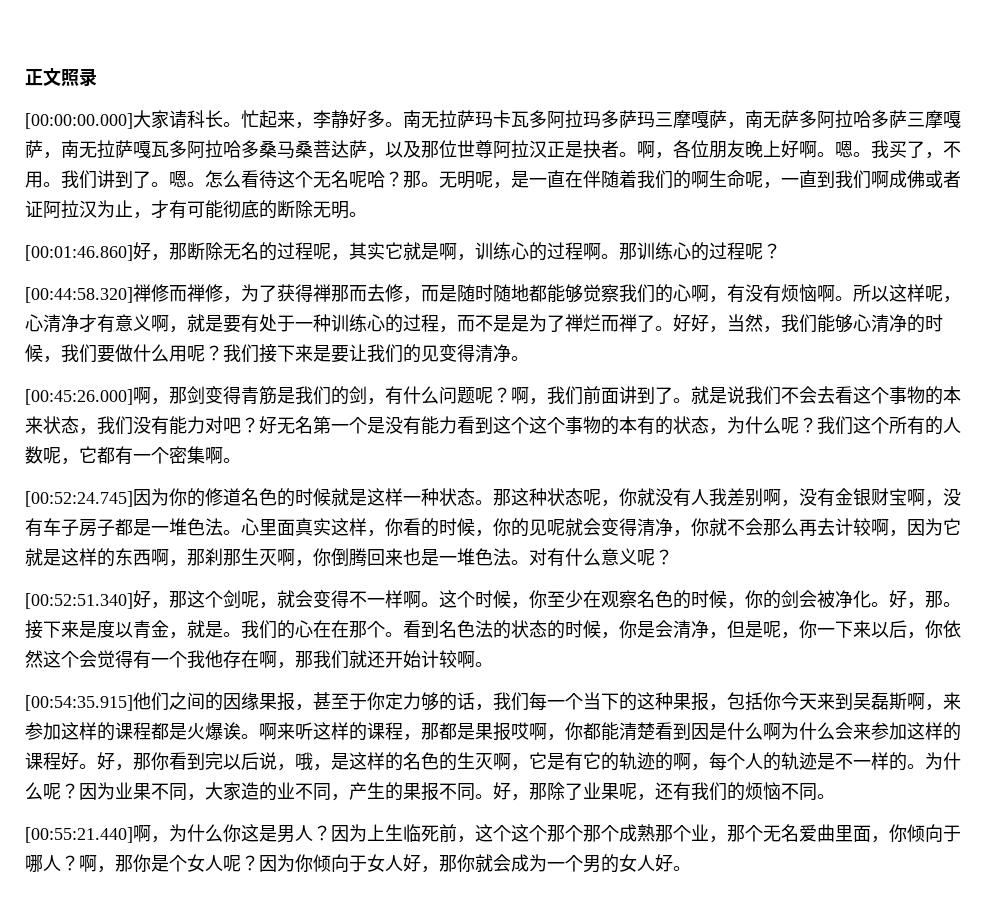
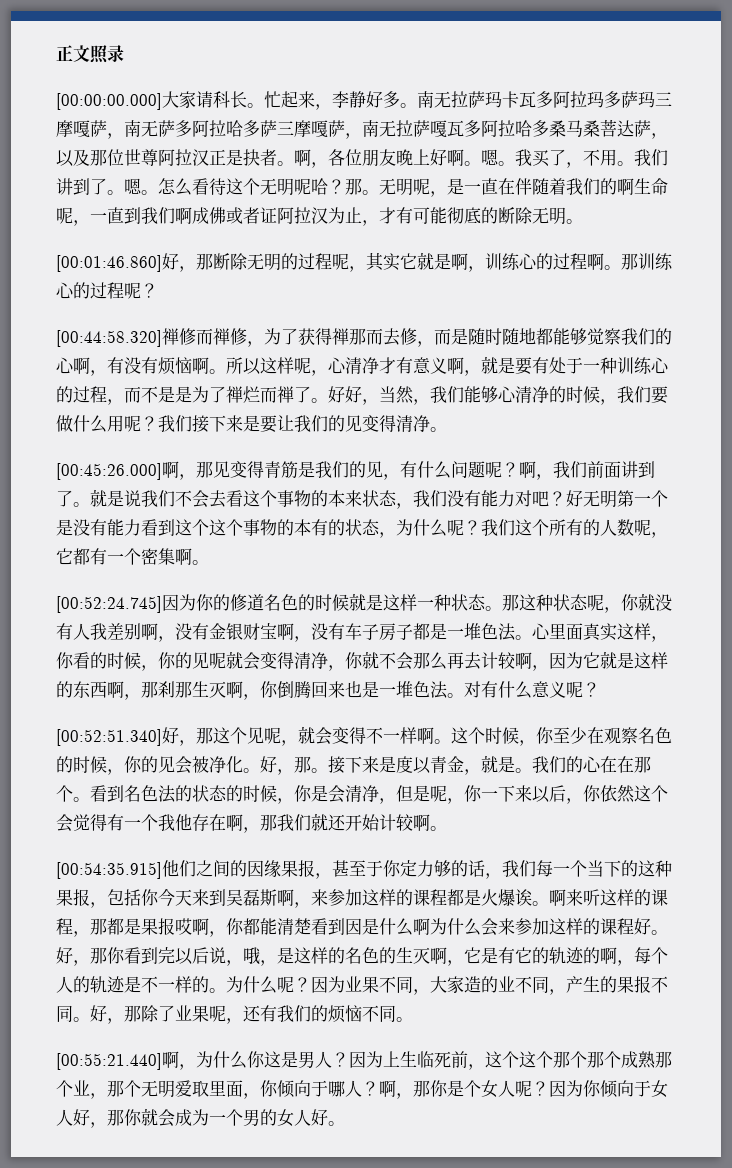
- 怎么看待这个无名呢哈？
+ 怎么看待这个无明呢哈？
- [00:01:46.860]好，那断除无名的过程呢，其实它就是啊，训练心的过程啊。
+ [00:01:46.860]好，那断除无明的过程呢，其实它就是啊，训练心的过程啊。
- [00:45:26.000]啊，那剑变得青筋是我们的剑，有什么问题呢？
+ [00:45:26.000]啊，那见变得青筋是我们的见，有什么问题呢？
- 好无名第一个是没有能力看到这个这个事物的本有的状态，为什么呢？
+ 好无明第一个是没有能力看到这个这个事物的本有的状态，为什么呢？
- [00:52:51.340]好，那这个剑呢，就会变得不一样啊。
+ [00:52:51.340]好，那这个见呢，就会变得不一样啊。
- 这个时候，你至少在观察名色的时候，你的剑会被净化。
+ 这个时候，你至少在观察名色的时候，你的见会被净化。
- 因为上生临死前，这个这个那个那个成熟那个业，那个无名爱曲里面，你倾向于哪人？
+ 因为上生临死前，这个这个那个那个成熟那个业，那个无明爱取里面，你倾向于哪人？

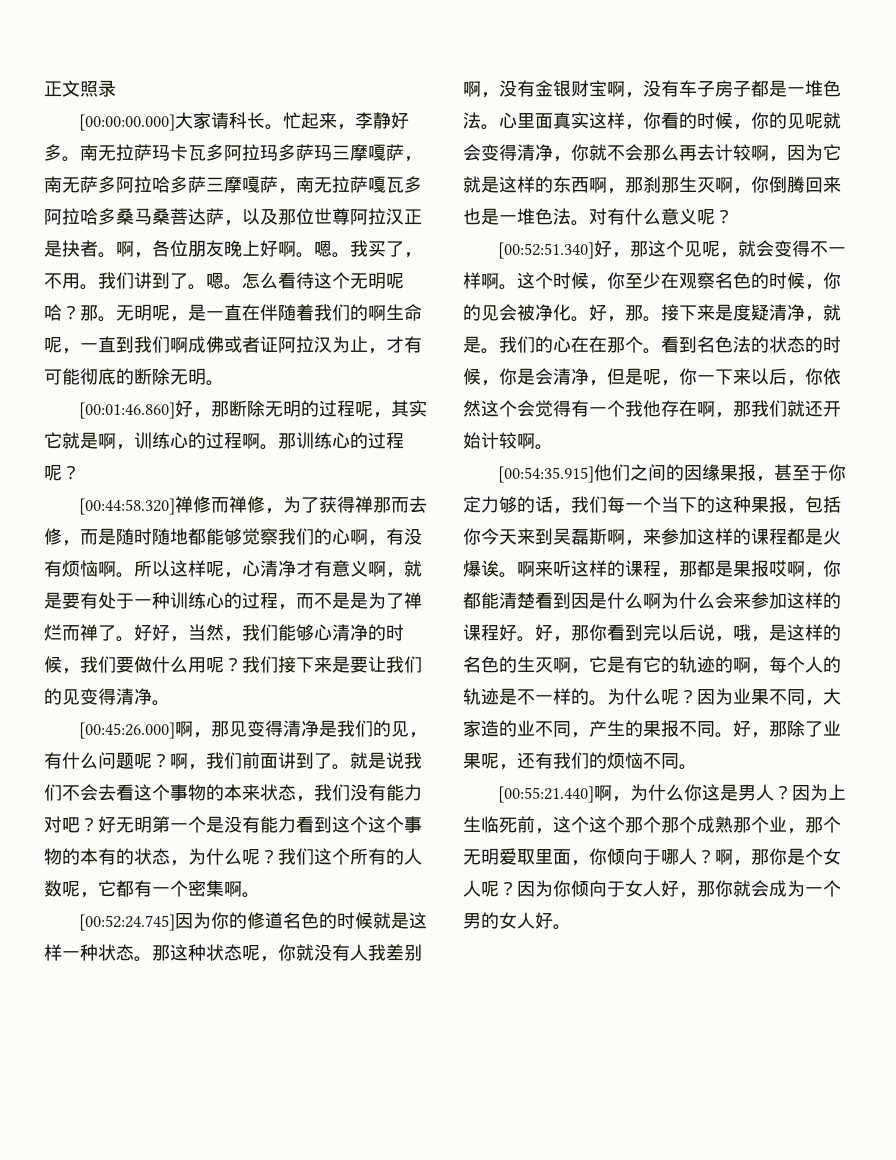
- [00:45:26.000]啊，那见变得青筋是我们的见，有什么问题呢？
+ [00:45:26.000]啊，那见变得清净是我们的见，有什么问题呢？
- 接下来是度以青金，就是。
+ 接下来是度疑清净，就是。

